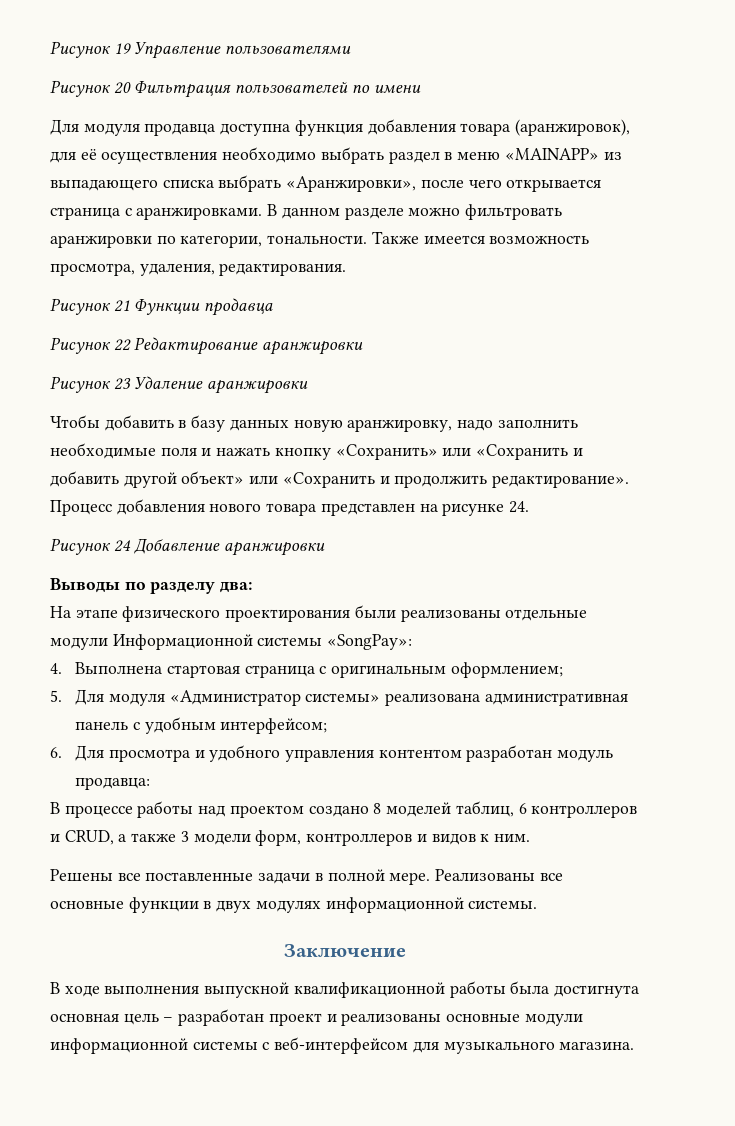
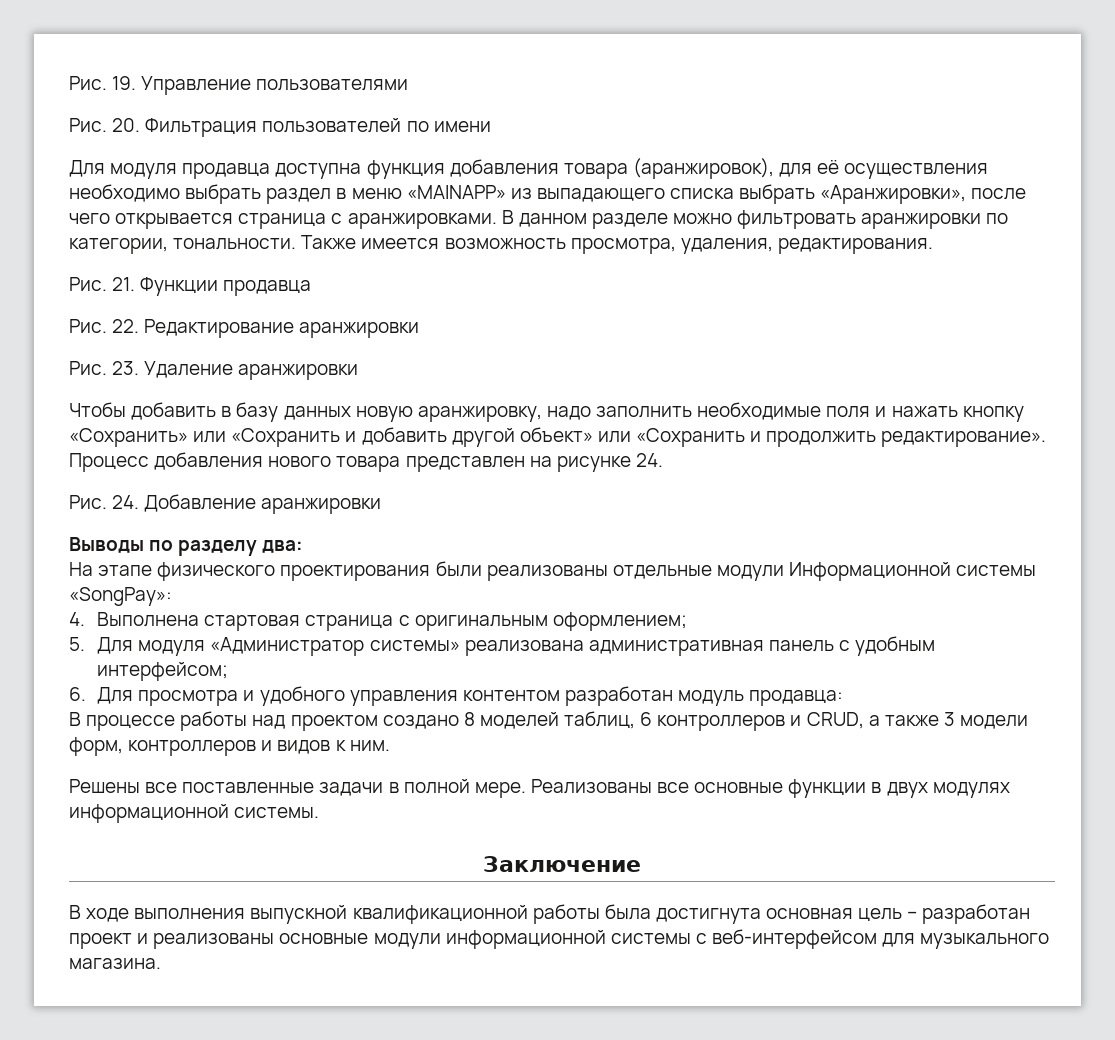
- Рисунок 19 Управление пользователями
+ Рис. 19. Управление пользователями
- Рисунок 20 Фильтрация пользователей по имени
+ Рис. 20. Фильтрация пользователей по имени
- Рисунок 21 Функции продавца
+ Рис. 21. Функции продавца
- Рисунок 22 Редактирование аранжировки
+ Рис. 22. Редактирование аранжировки
- Рисунок 23 Удаление аранжировки
+ Рис. 23. Удаление аранжировки
- Рисунок 24 Добавление аранжировки
+ Рис. 24. Добавление аранжировки

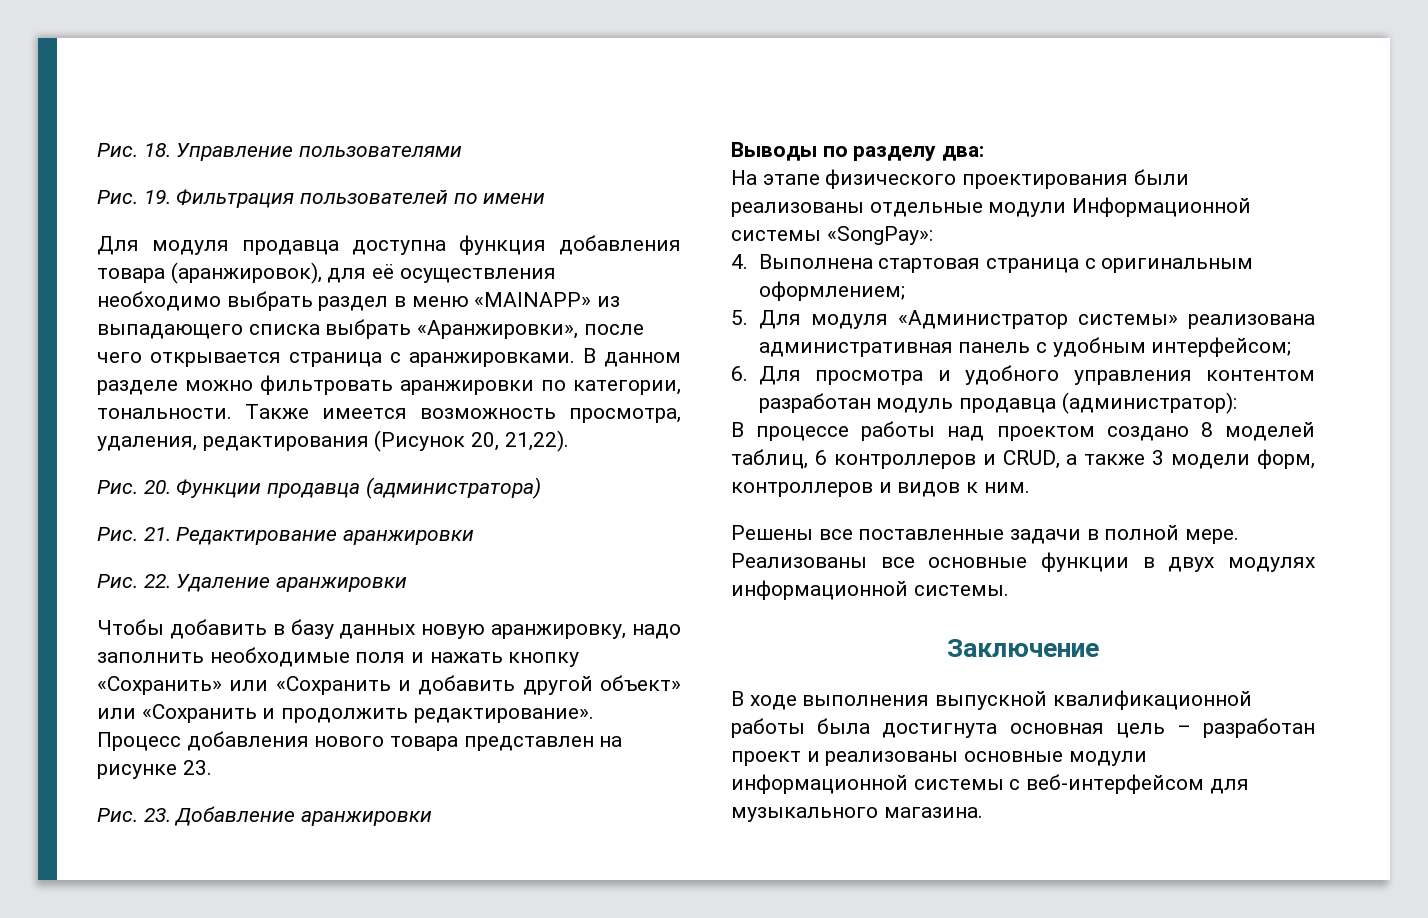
- Рис. 19. Управление пользователями
+ Рис. 18. Управление пользователями
- Рис. 20. Фильтрация пользователей по имени
+ Рис. 19. Фильтрация пользователей по имени
- Также имеется возможность просмотра, удаления, редактирования.
- Рис. 21. Функции продавца
- Рис. 22. Редактирование аранжировки
+ Также имеется возможность просмотра, удаления, редактирования (Рисунок 20, 21,22).
+ Рис. 20. Функции продавца (администратора)
+ Рис. 21. Редактирование аранжировки
- Рис. 23. Удаление аранжировки
+ Рис. 22. Удаление аранжировки
- Процесс добавления нового товара представлен на рисунке 24.
- Рис. 24. Добавление аранжировки
+ Процесс добавления нового товара представлен на рисунке 23.
+ Рис. 23. Добавление аранжировки
- 6. Для просмотра и удобного управления контентом разработан модуль продавца:
+ 6. Для просмотра и удобного управления контентом разработан модуль продавца (администратор):

